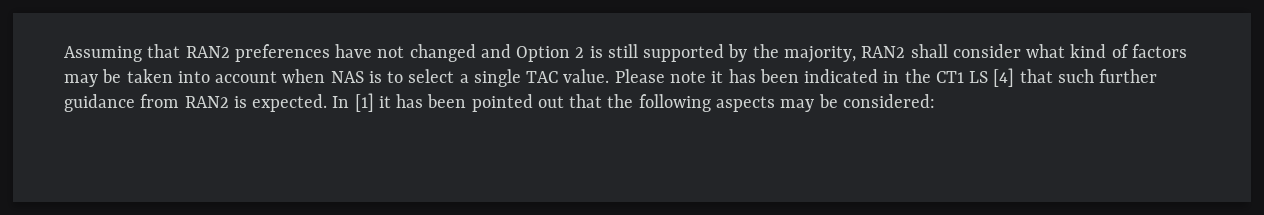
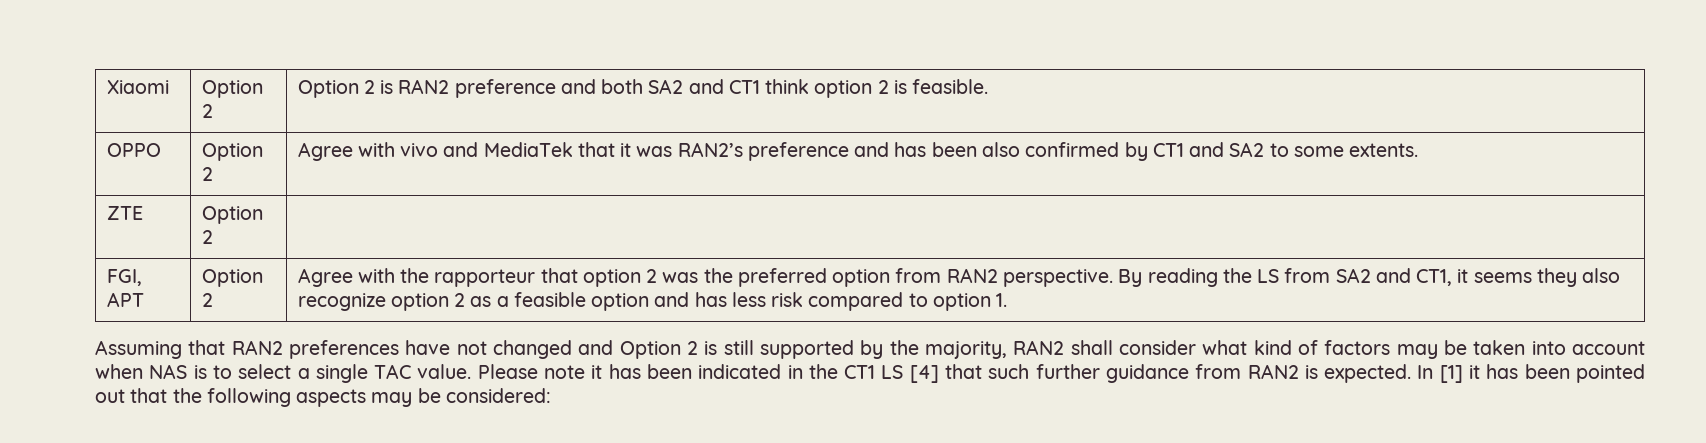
+ Xiaomi | Option 2 | Option 2 is RAN2 preference and both SA2 and CT1 think option 2 is feasible.
+ OPPO | Option 2 | Agree with vivo and MediaTek that it was RAN2’s preference and has been also confirmed by CT1 and SA2 to some extents.
+ ZTE | Option 2 |
+ FGI, APT | Option 2 | Agree with the rapporteur that option 2 was the preferred option from RAN2 perspective. By reading the LS from SA2 and CT1, it seems they also recognize option 2 as a feasible option and has less risk compared to option 1.

